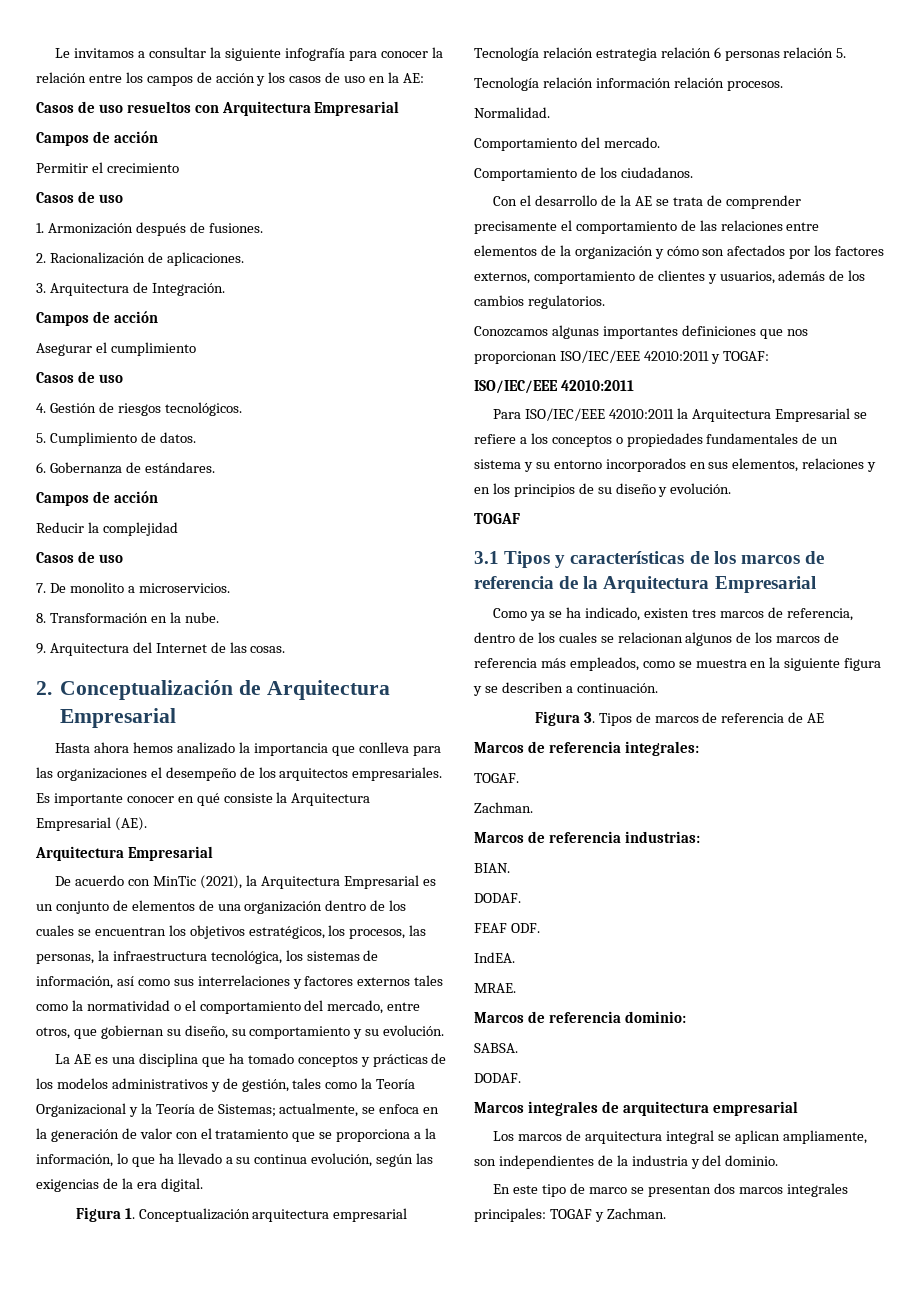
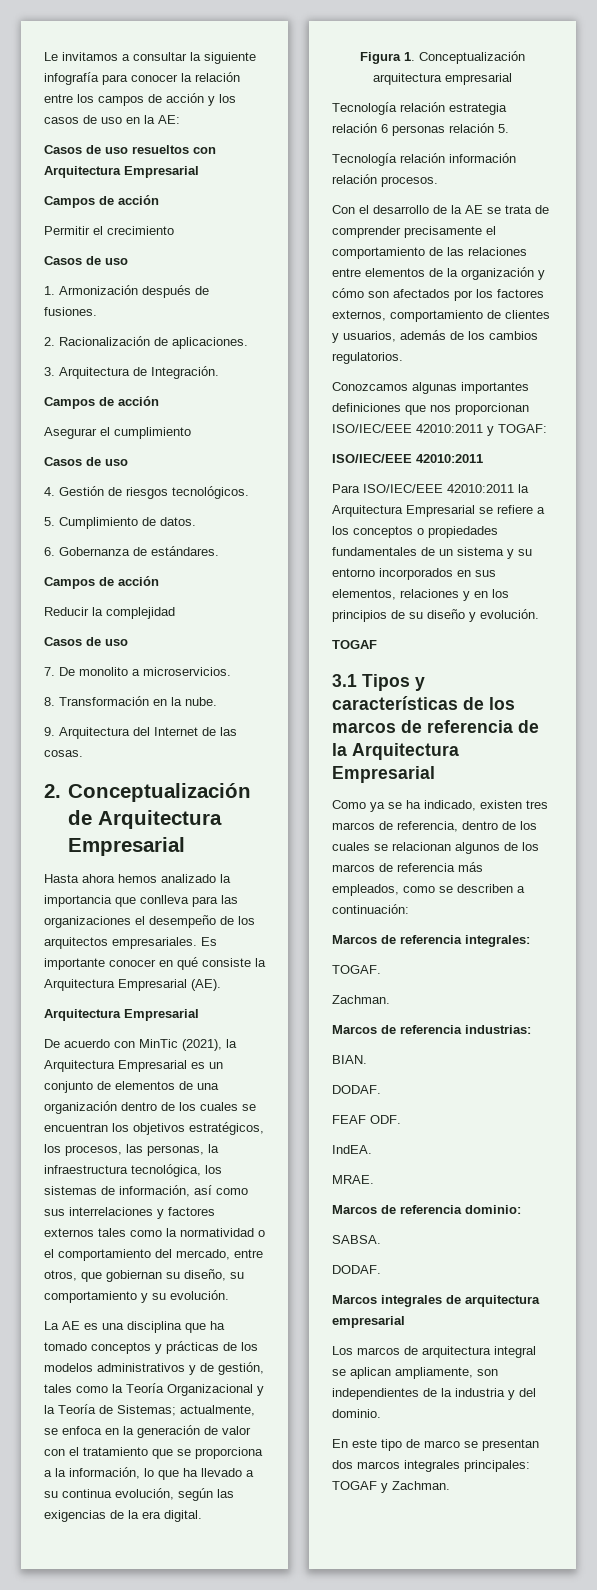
- Normalidad.
- Comportamiento del mercado.
- Comportamiento de los ciudadanos.
- Como ya se ha indicado, existen tres marcos de referencia, dentro de los cuales se relacionan algunos de los marcos de referencia más empleados, como se muestra en la siguiente figura y se describen a continuación.
- Figura 3. Tipos de marcos de referencia de AE
+ Como ya se ha indicado, existen tres marcos de referencia, dentro de los cuales se relacionan algunos de los marcos de referencia más empleados, como se describen a continuación:

